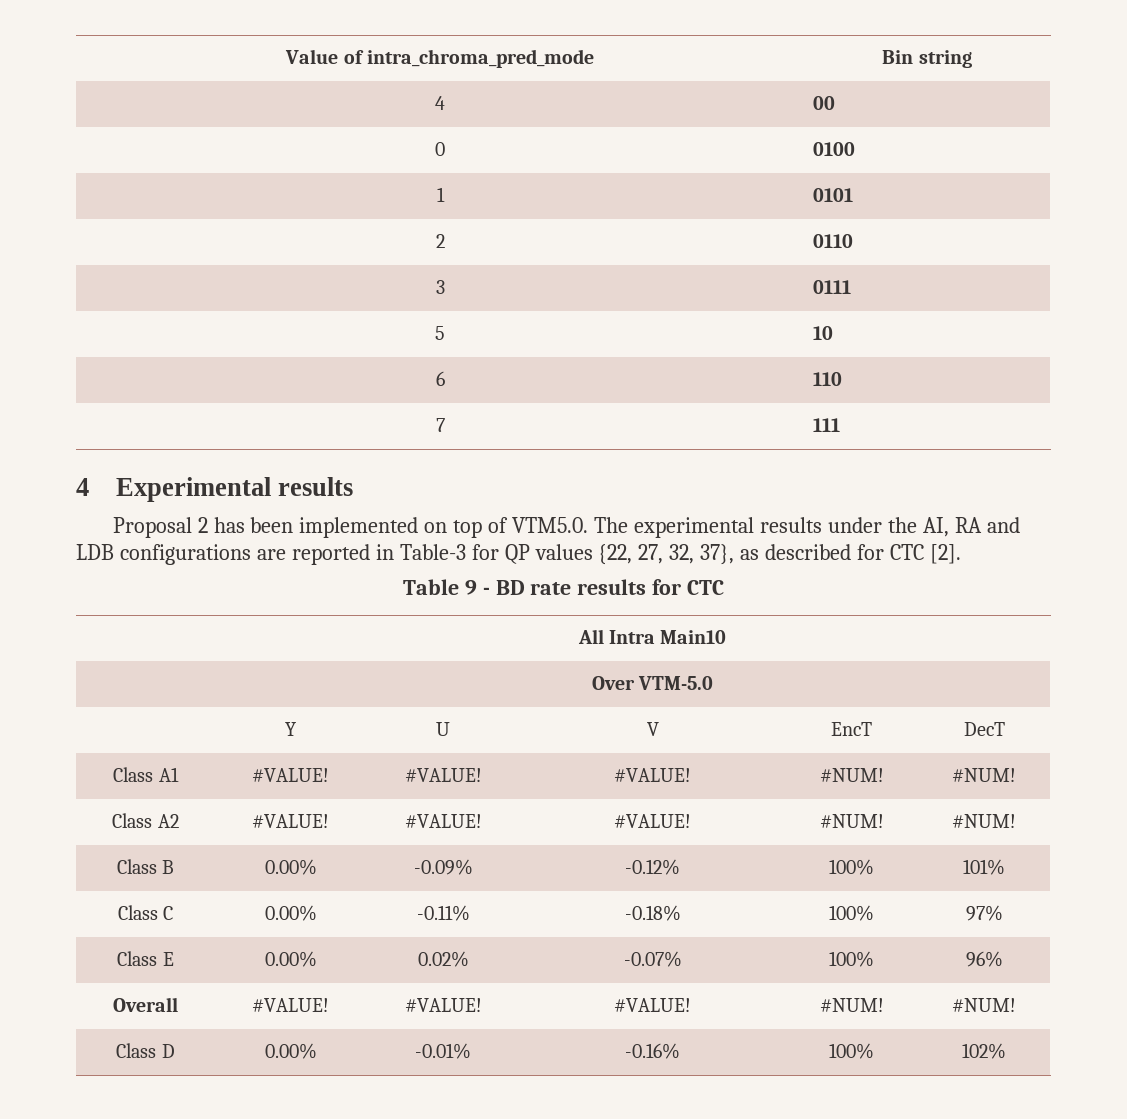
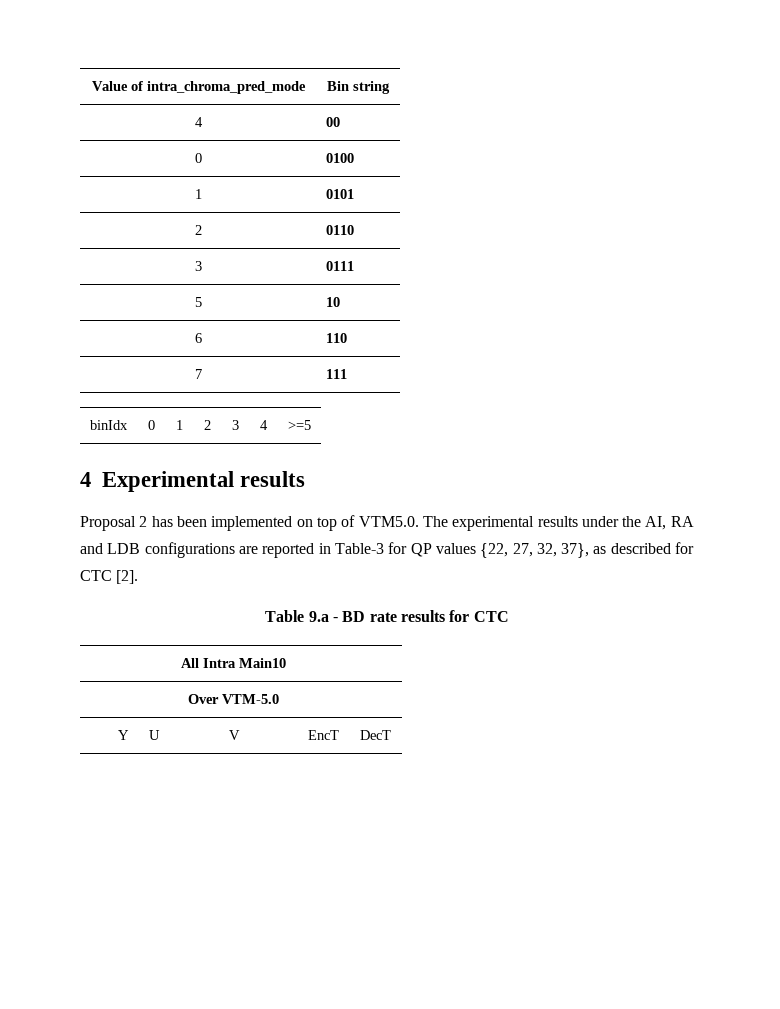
+ binIdx | 0 | 1 | 2 | 3 | 4 | >=5
- Table 9 - BD rate results for CTC
+ Table 9.a - BD rate results for CTC
- Class A1 | #VALUE! | #VALUE! | #VALUE! | #NUM! | #NUM!
- Class A2 | #VALUE! | #VALUE! | #VALUE! | #NUM! | #NUM!
- Class B | 0.00% | -0.09% | -0.12% | 100% | 101%
- Class C | 0.00% | -0.11% | -0.18% | 100% | 97%
- Class E | 0.00% | 0.02% | -0.07% | 100% | 96%
- Overall | #VALUE! | #VALUE! | #VALUE! | #NUM! | #NUM!
- Class D | 0.00% | -0.01% | -0.16% | 100% | 102%

